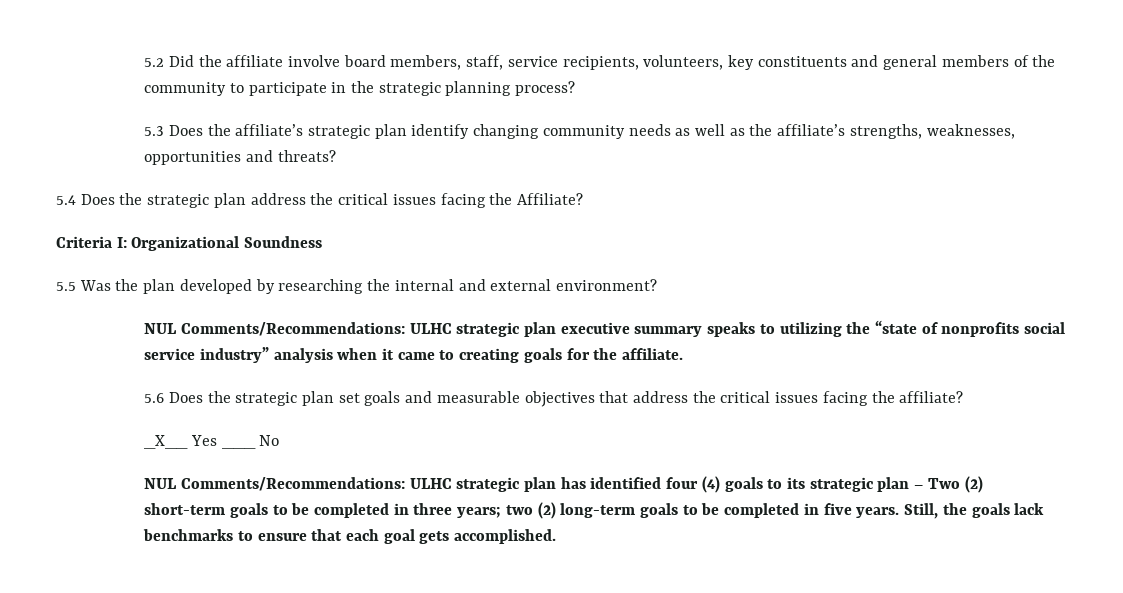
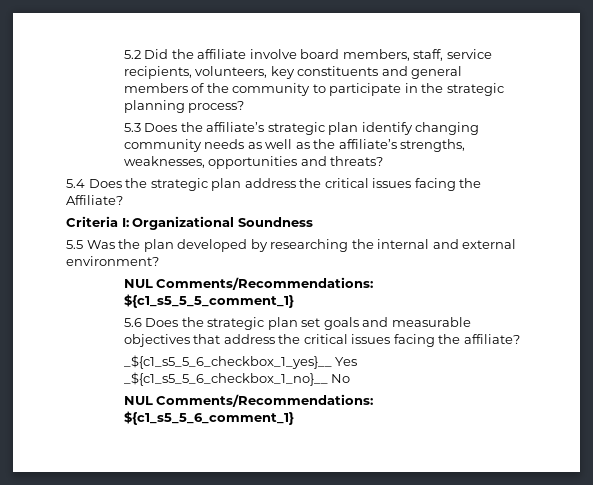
- NUL Comments/Recommendations: ULHC strategic plan executive summary speaks to utilizing the “state of nonprofits social service industry” analysis when it came to creating goals for the affiliate.
+ NUL Comments/Recommendations: ${c1_s5_5_5_comment_1}
- _X__ Yes ___ No
+ _${c1_s5_5_6_checkbox_1_yes}__ Yes _${c1_s5_5_6_checkbox_1_no}__ No
- NUL Comments/Recommendations: ULHC strategic plan has identified four (4) goals to its strategic plan – Two (2) short-term goals to be completed in three years; two (2) long-term goals to be completed in five years. Still, the goals lack benchmarks to ensure that each goal gets accomplished.
+ NUL Comments/Recommendations: ${c1_s5_5_6_comment_1}

